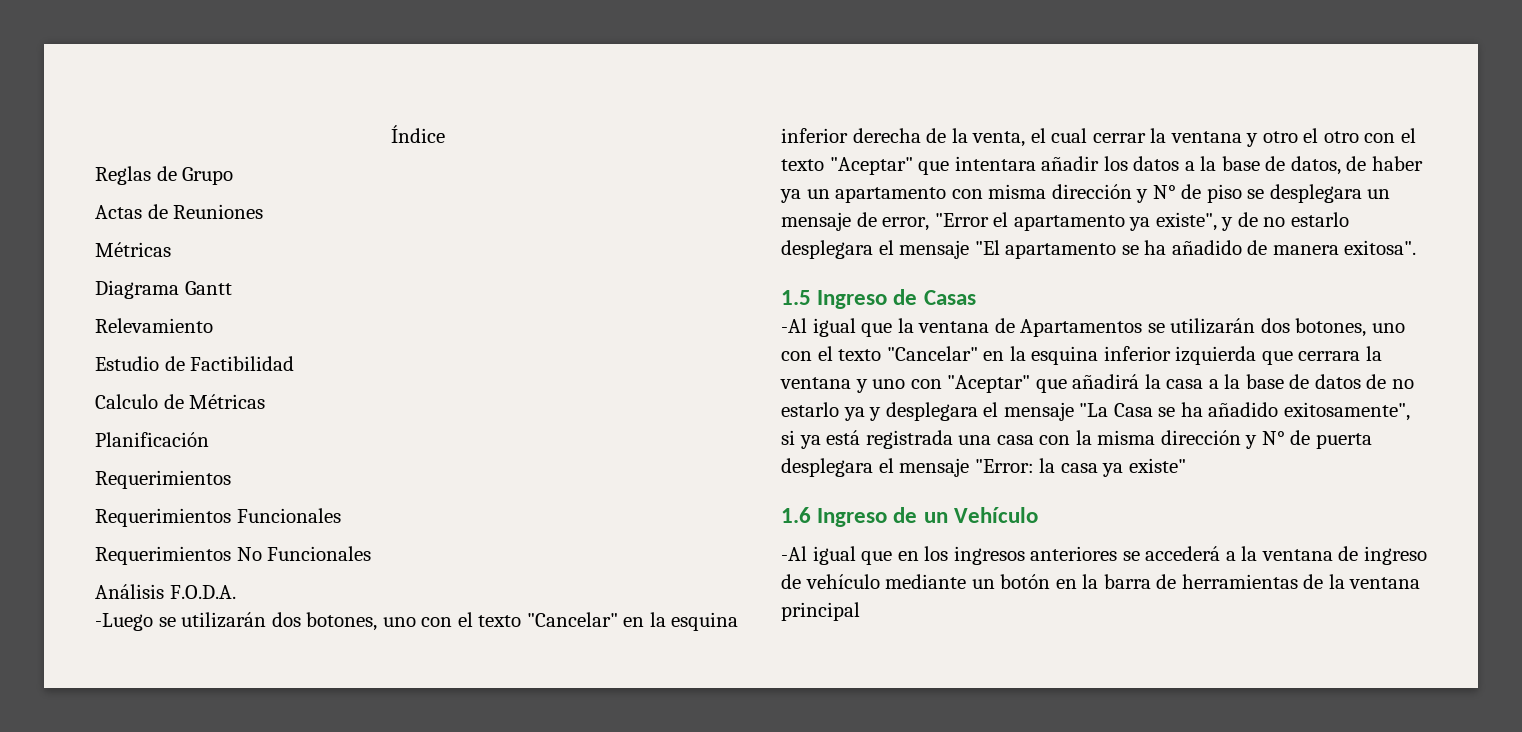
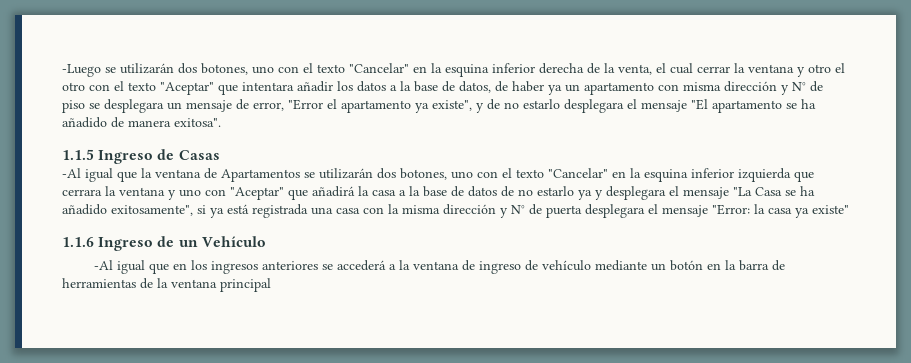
- Índice
- Reglas de Grupo
- Actas de Reuniones
- Métricas
- Diagrama Gantt
- Relevamiento
- Estudio de Factibilidad
- Calculo de Métricas
- Planificación
- Requerimientos
- Requerimientos Funcionales
- Requerimientos No Funcionales
- Análisis F.O.D.A.
- 1.5 Ingreso de Casas
+ 1.1.5 Ingreso de Casas
- 1.6 Ingreso de un Vehículo
+ 1.1.6 Ingreso de un Vehículo

